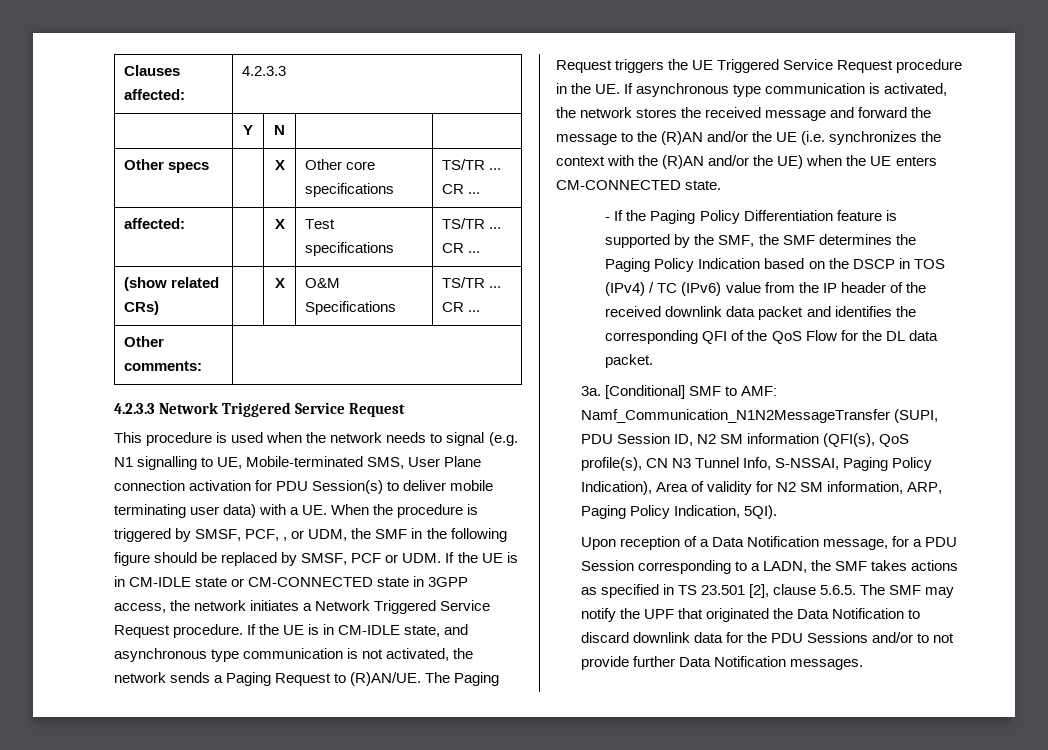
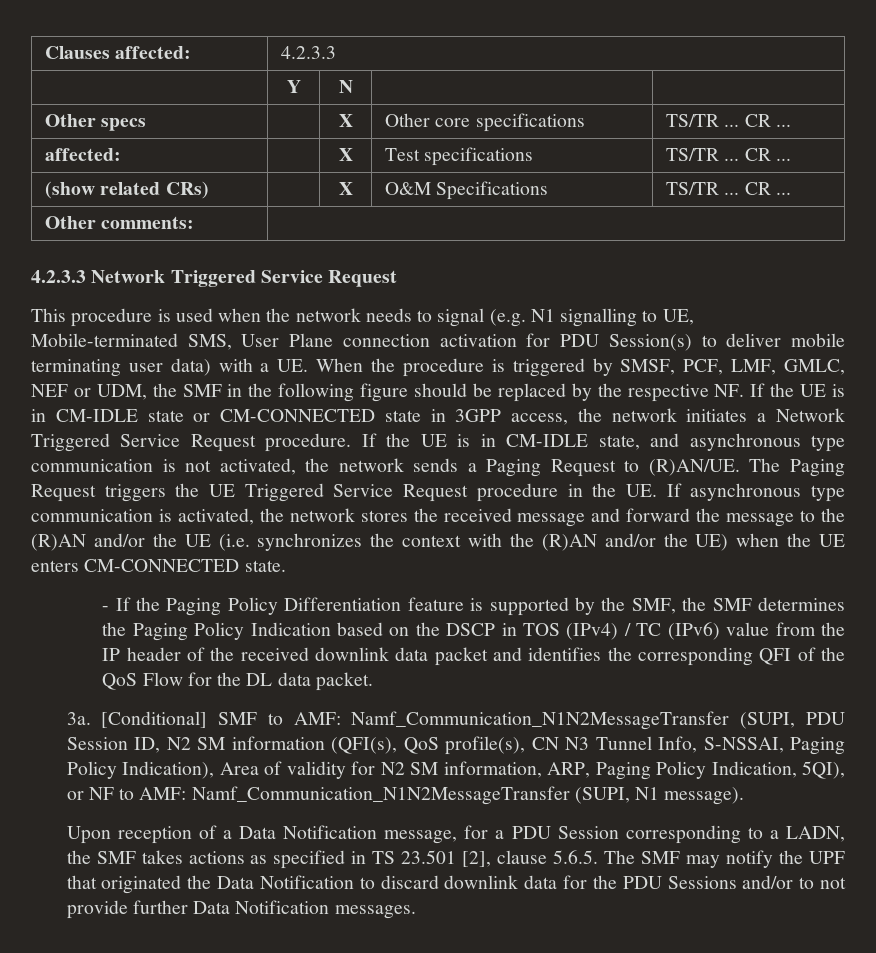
- This procedure is used when the network needs to signal (e.g. N1 signalling to UE, Mobile-terminated SMS, User Plane connection activation for PDU Session(s) to deliver mobile terminating user data) with a UE. When the procedure is triggered by SMSF, PCF, , or UDM, the SMF in the following figure should be replaced by SMSF, PCF or UDM. If the UE is in CM-IDLE state or CM-CONNECTED state in 3GPP access, the network initiates a Network Triggered Service Request procedure.
+ This procedure is used when the network needs to signal (e.g. N1 signalling to UE, Mobile-terminated SMS, User Plane connection activation for PDU Session(s) to deliver mobile terminating user data) with a UE. When the procedure is triggered by SMSF, PCF, LMF, GMLC, NEF or UDM, the SMF in the following figure should be replaced by the respective NF. If the UE is in CM-IDLE state or CM-CONNECTED state in 3GPP access, the network initiates a Network Triggered Service Request procedure.
- [Conditional] SMF to AMF: Namf_Communication_N1N2MessageTransfer (SUPI, PDU Session ID, N2 SM information (QFI(s), QoS profile(s), CN N3 Tunnel Info, S-NSSAI, Paging Policy Indication), Area of validity for N2 SM information, ARP, Paging Policy Indication, 5QI).
+ [Conditional] SMF to AMF: Namf_Communication_N1N2MessageTransfer (SUPI, PDU Session ID, N2 SM information (QFI(s), QoS profile(s), CN N3 Tunnel Info, S-NSSAI, Paging Policy Indication), Area of validity for N2 SM information, ARP, Paging Policy Indication, 5QI), or NF to AMF: Namf_Communication_N1N2MessageTransfer (SUPI, N1 message).

